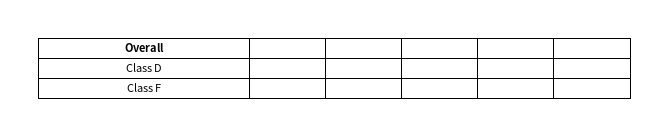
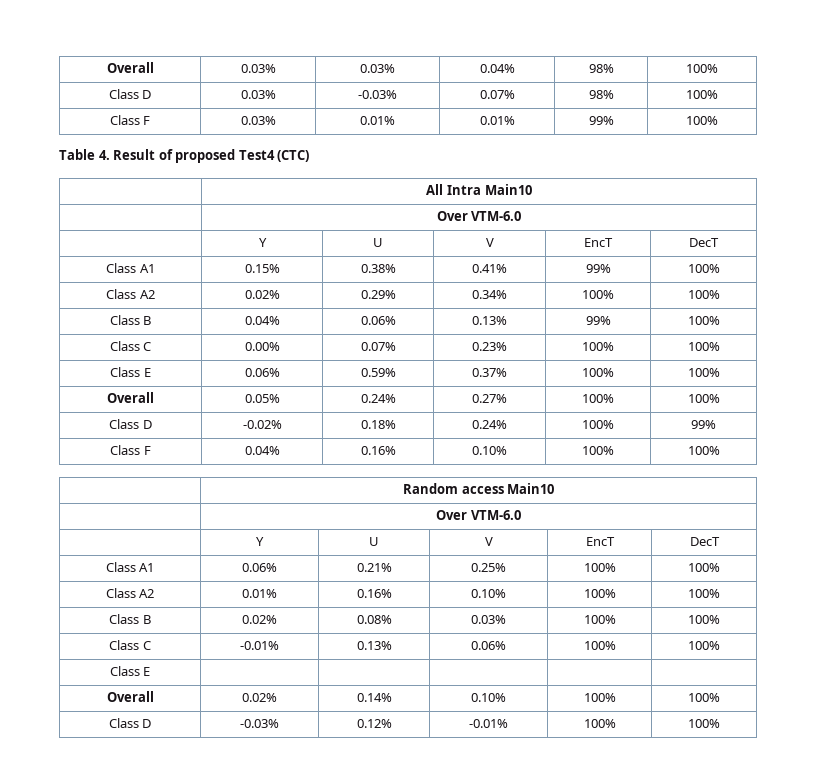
- Overall | | | | |
- Class D | | | | |
- Class F | | | | |
+ Overall | 0.03% | 0.03% | 0.04% | 98% | 100%
+ Class D | 0.03% | -0.03% | 0.07% | 98% | 100%
+ Class F | 0.03% | 0.01% | 0.01% | 99% | 100%
+ Table 4. Result of proposed Test4 (CTC)
+ | All Intra Main10
+ | Over VTM-6.0
+ | Y | U | V | EncT | DecT
+ Class A1 | 0.15% | 0.38% | 0.41% | 99% | 100%
+ Class A2 | 0.02% | 0.29% | 0.34% | 100% | 100%
+ Class B | 0.04% | 0.06% | 0.13% | 99% | 100%
+ Class C | 0.00% | 0.07% | 0.23% | 100% | 100%
+ Class E | 0.06% | 0.59% | 0.37% | 100% | 100%
+ Overall | 0.05% | 0.24% | 0.27% | 100% | 100%
+ Class D | -0.02% | 0.18% | 0.24% | 100% | 99%
+ Class F | 0.04% | 0.16% | 0.10% | 100% | 100%
+ | Random access Main10
+ | Over VTM-6.0
+ | Y | U | V | EncT | DecT
+ Class A1 | 0.06% | 0.21% | 0.25% | 100% | 100%
+ Class A2 | 0.01% | 0.16% | 0.10% | 100% | 100%
+ Class B | 0.02% | 0.08% | 0.03% | 100% | 100%
+ Class C | -0.01% | 0.13% | 0.06% | 100% | 100%
+ Class E | | | | |
+ Overall | 0.02% | 0.14% | 0.10% | 100% | 100%
+ Class D | -0.03% | 0.12% | -0.01% | 100% | 100%

